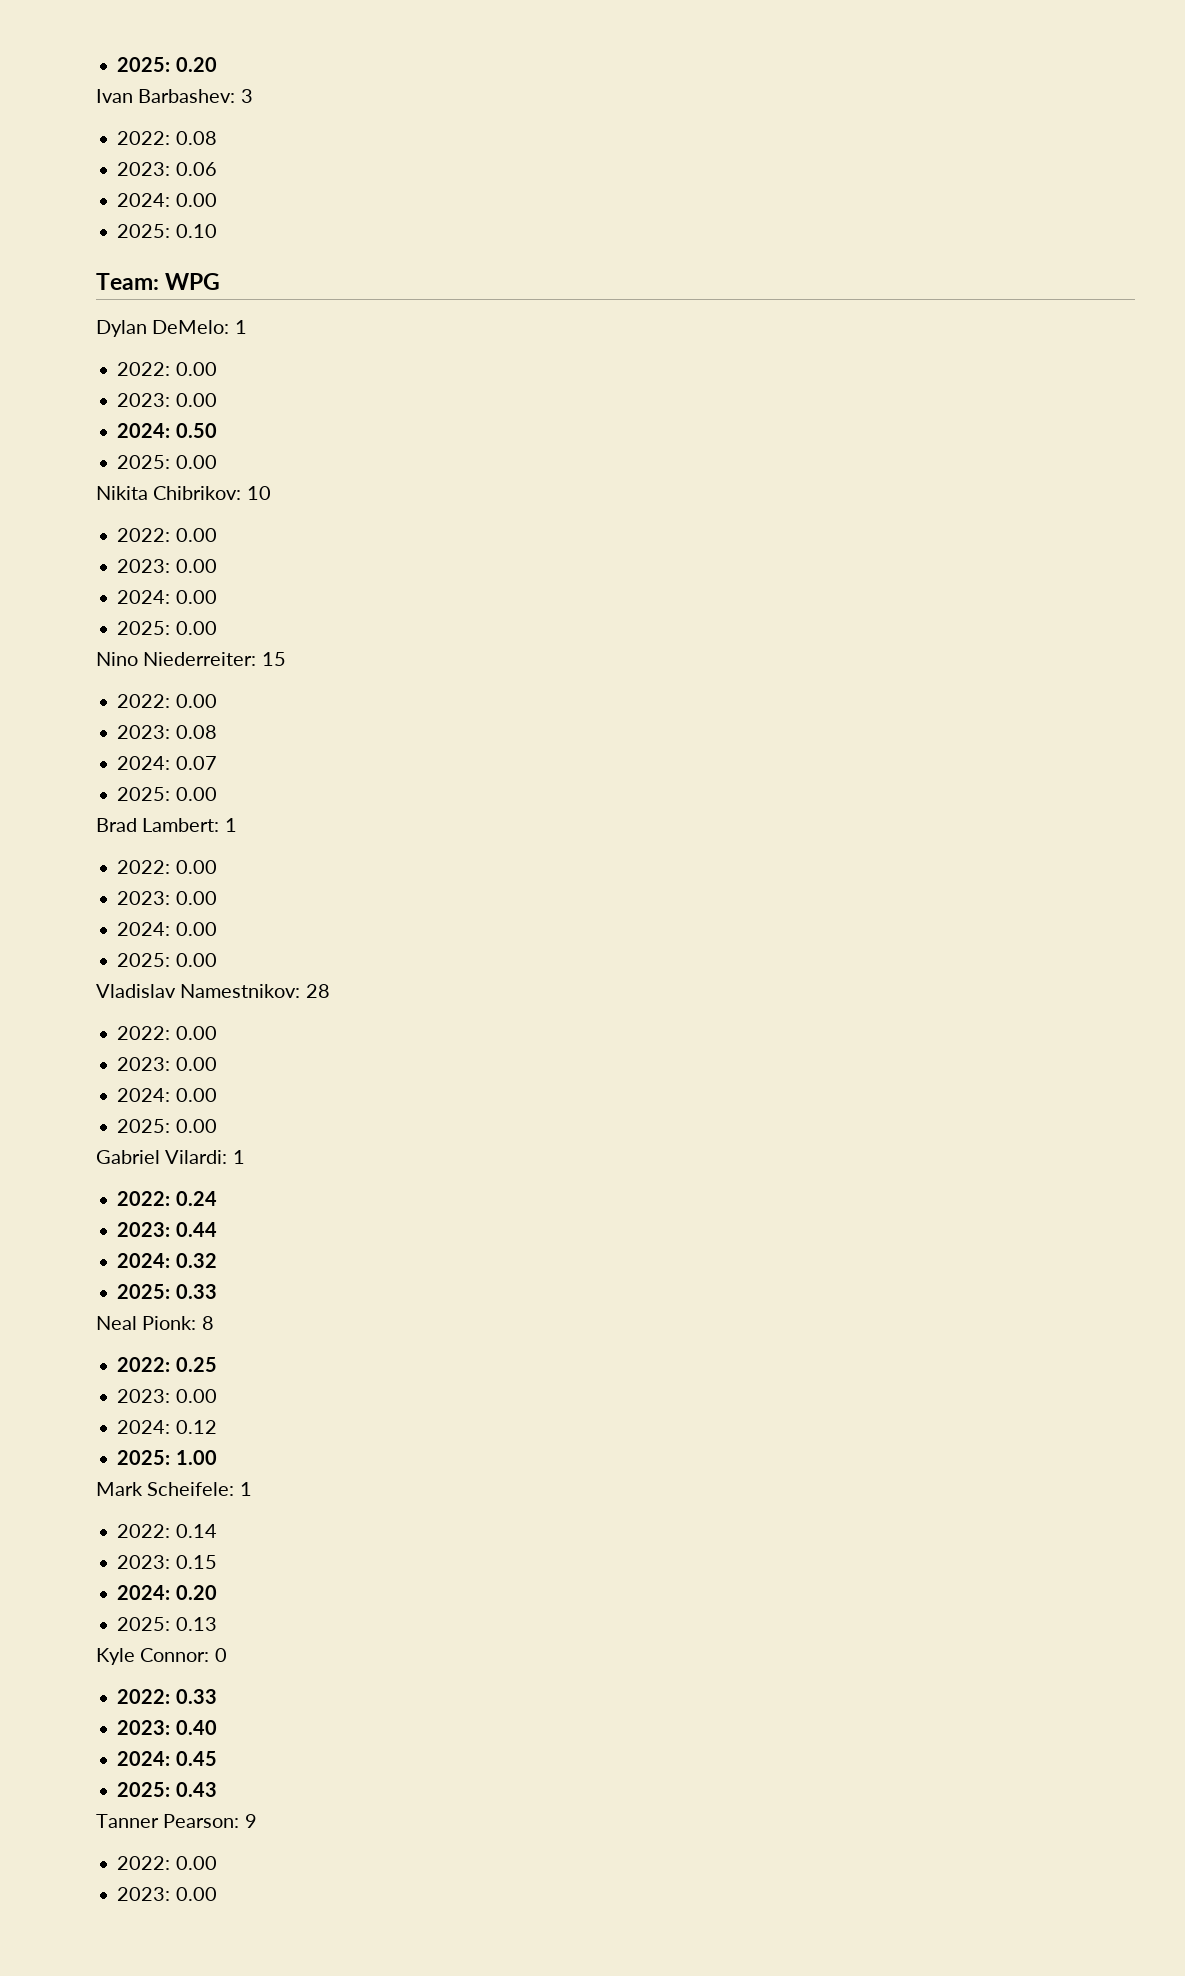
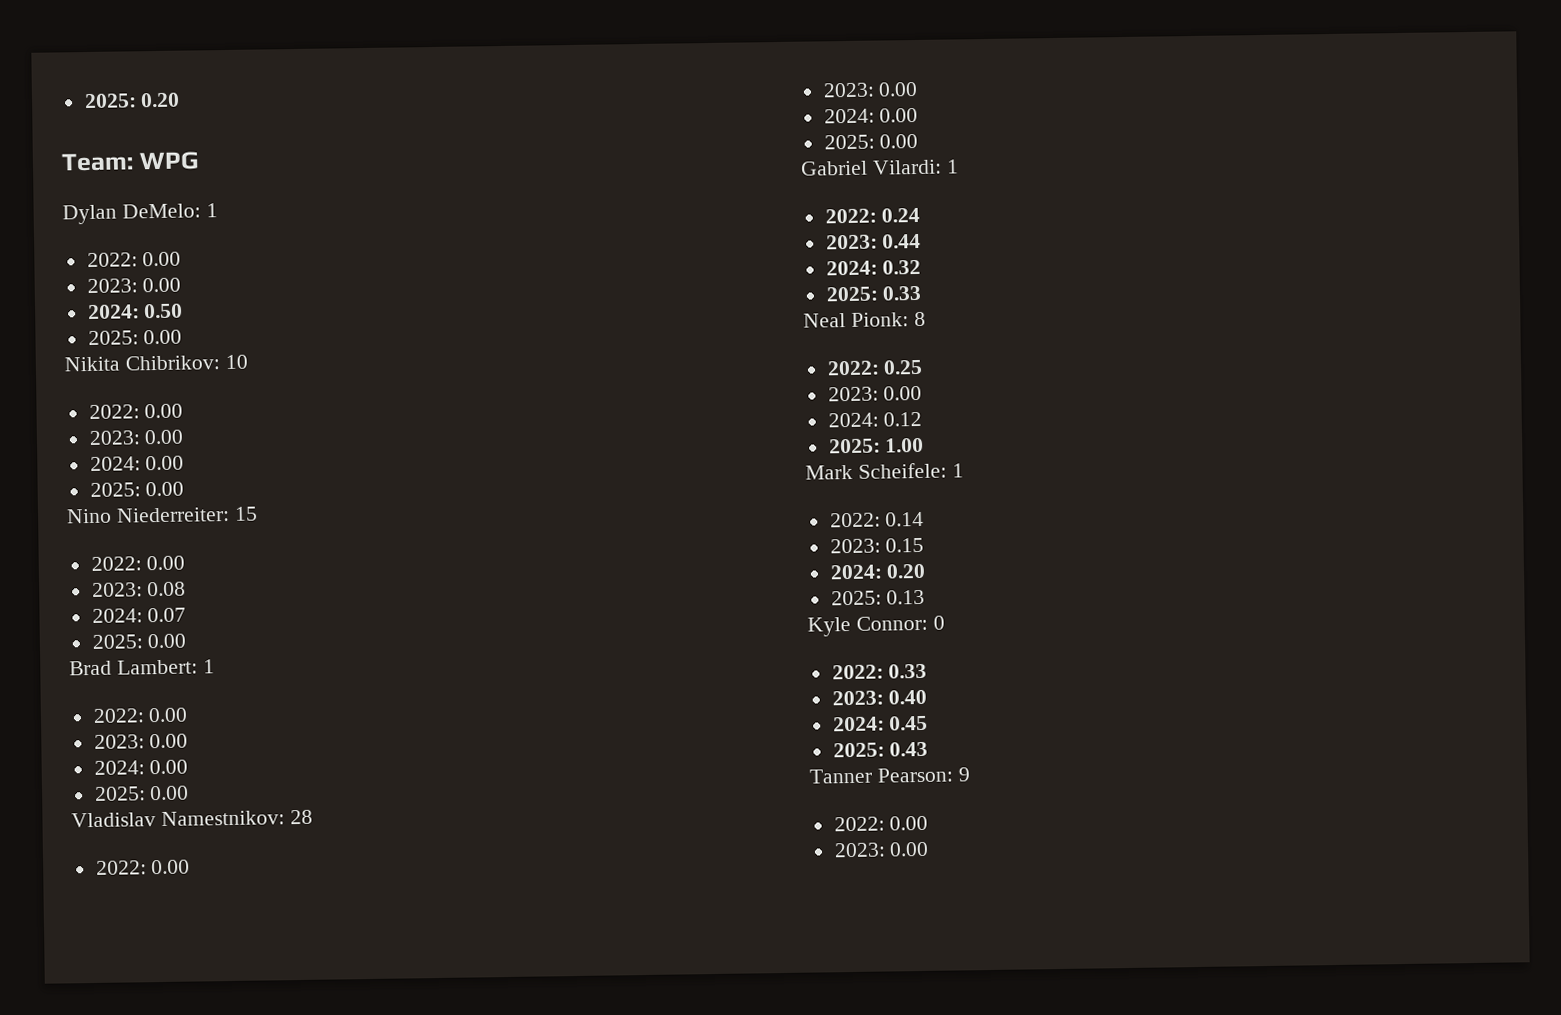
- Ivan Barbashev: 3
- 2022: 0.08
- 2023: 0.06
- 2024: 0.00
- 2025: 0.10

